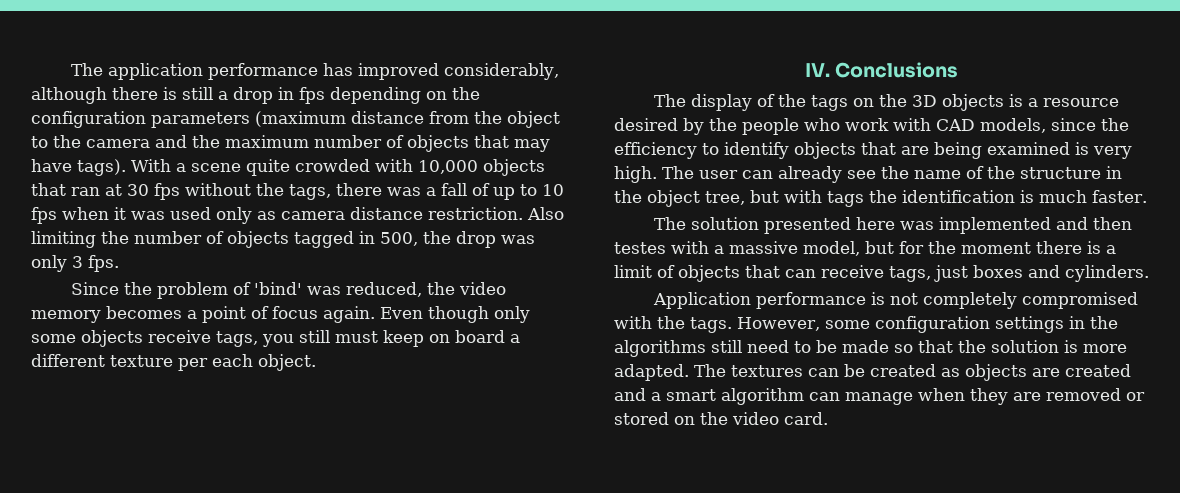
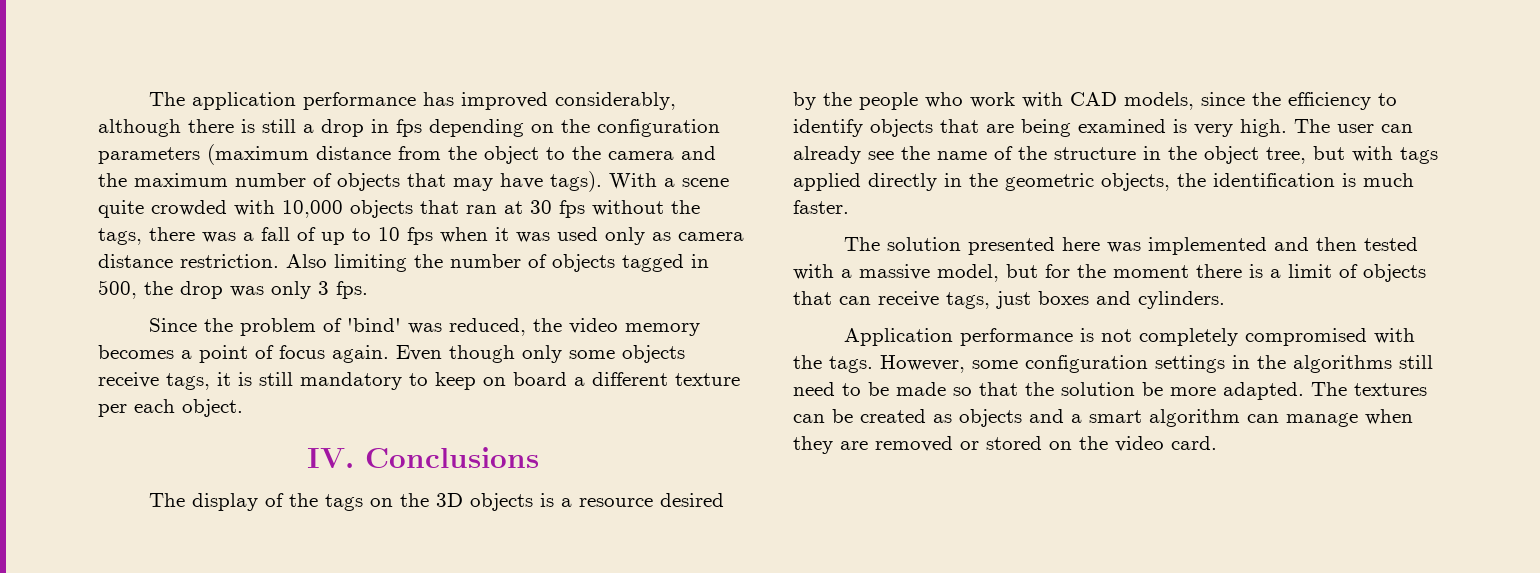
- Even though only some objects receive tags, you still must keep on board a different texture per each object.
+ Even though only some objects receive tags, it is still mandatory to keep on board a different texture per each object.
- The user can already see the name of the structure in the object tree, but with tags the identification is much faster.
+ The user can already see the name of the structure in the object tree, but with tags applied directly in the geometric objects, the identification is much faster.
- The solution presented here was implemented and then testes with a massive model, but for the moment there is a limit of objects that can receive tags, just boxes and cylinders.
+ The solution presented here was implemented and then tested with a massive model, but for the moment there is a limit of objects that can receive tags, just boxes and cylinders.
- However, some configuration settings in the algorithms still need to be made so that the solution is more adapted.
+ However, some configuration settings in the algorithms still need to be made so that the solution be more adapted.
- The textures can be created as objects are created and a smart algorithm can manage when they are removed or stored on the video card.
+ The textures can be created as objects and a smart algorithm can manage when they are removed or stored on the video card.

